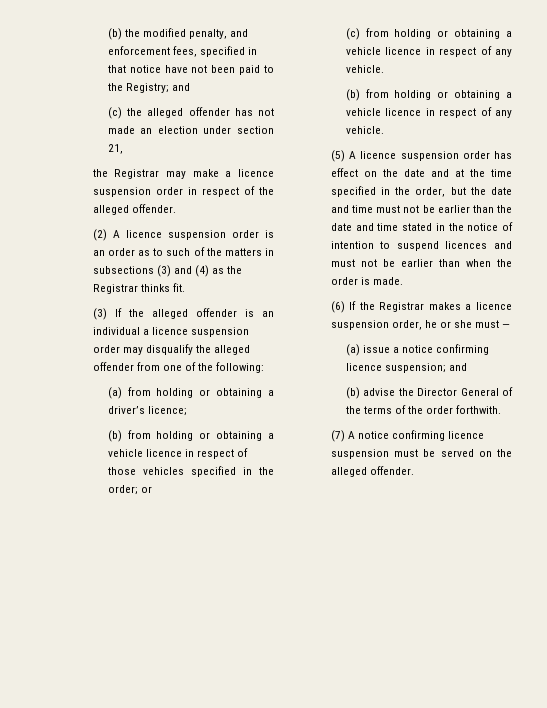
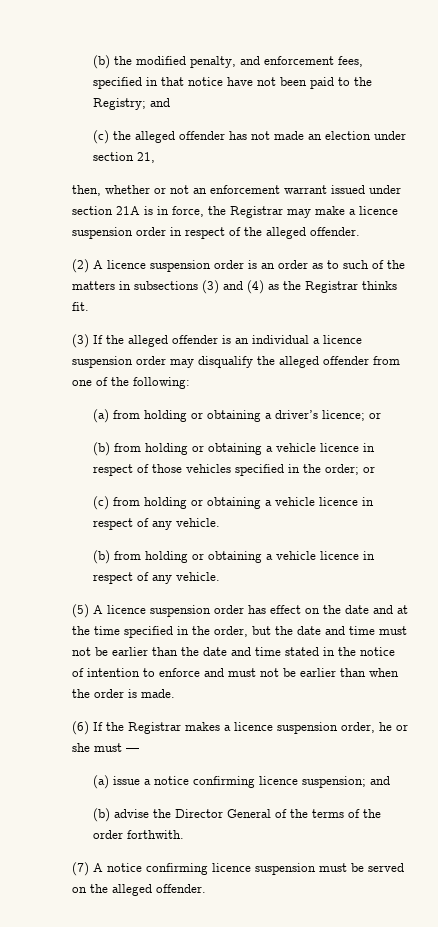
- the Registrar may make a licence suspension order in respect of the alleged offender.
+ then, whether or not an enforcement warrant issued under section 21A is in force, the Registrar may make a licence suspension order in respect of the alleged offender.
- (a) from holding or obtaining a driver’s licence;
+ (a) from holding or obtaining a driver’s licence; or
- (5) A licence suspension order has effect on the date and at the time specified in the order, but the date and time must not be earlier than the date and time stated in the notice of intention to suspend licences and must not be earlier than when the order is made.
+ (5) A licence suspension order has effect on the date and at the time specified in the order, but the date and time must not be earlier than the date and time stated in the notice of intention to enforce and must not be earlier than when the order is made.

